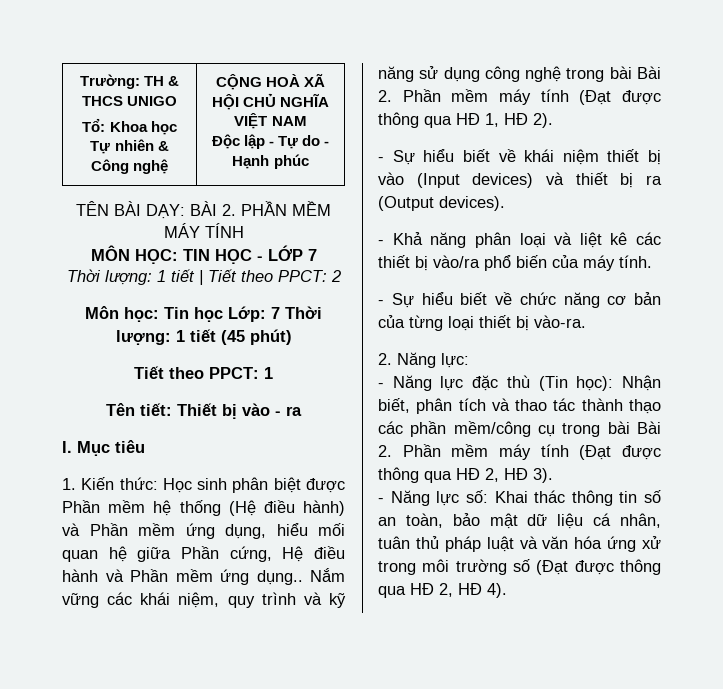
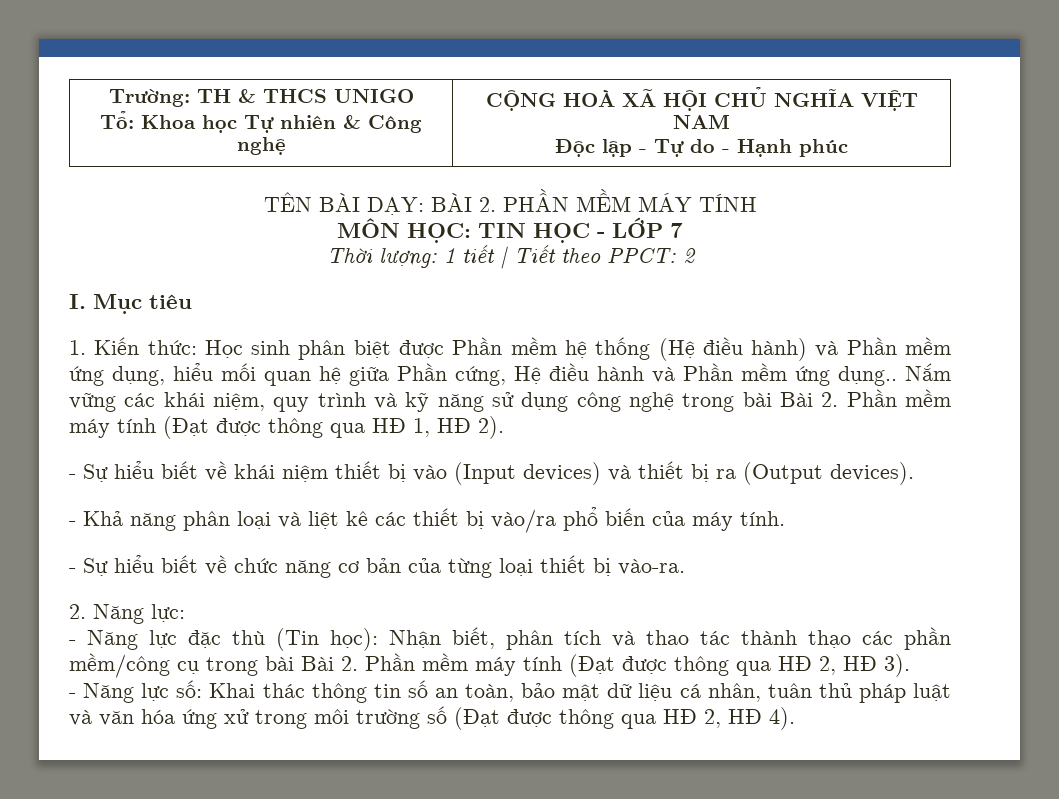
- Môn học: Tin học Lớp: 7 Thời lượng: 1 tiết (45 phút)
- Tiết theo PPCT: 1
- Tên tiết: Thiết bị vào - ra

